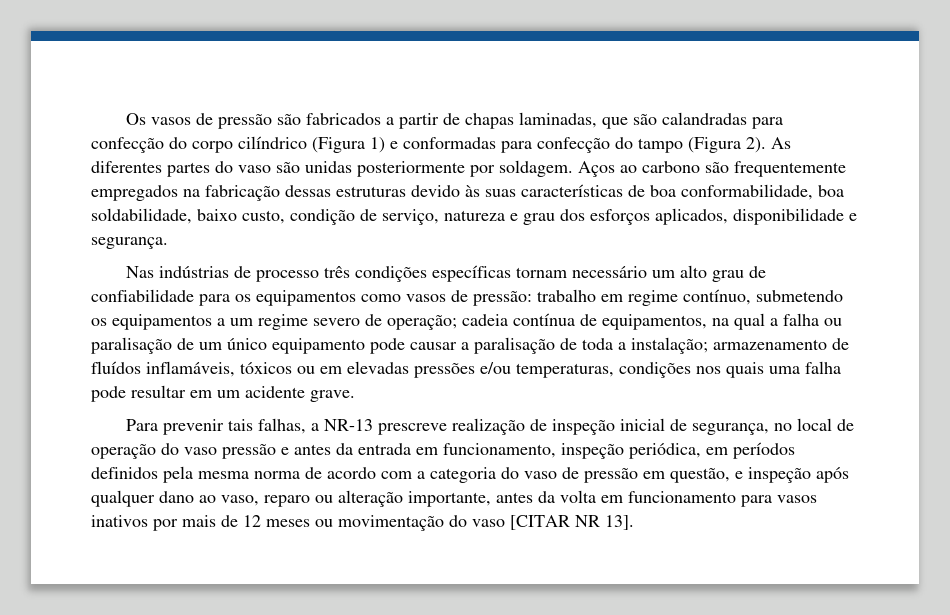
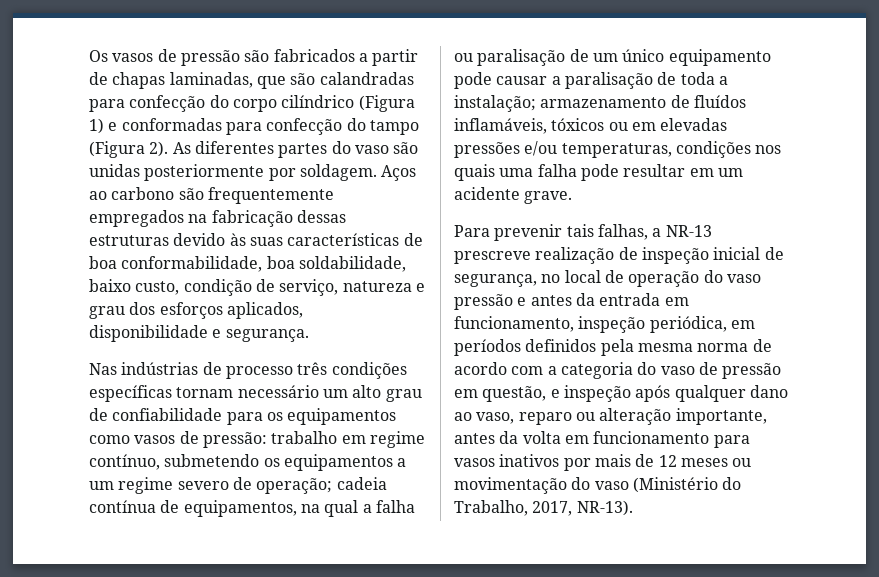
- Para prevenir tais falhas, a NR-13 prescreve realização de inspeção inicial de segurança, no local de operação do vaso pressão e antes da entrada em funcionamento, inspeção periódica, em períodos definidos pela mesma norma de acordo com a categoria do vaso de pressão em questão, e inspeção após qualquer dano ao vaso, reparo ou alteração importante, antes da volta em funcionamento para vasos inativos por mais de 12 meses ou movimentação do vaso [CITAR NR 13].
+ Para prevenir tais falhas, a NR-13 prescreve realização de inspeção inicial de segurança, no local de operação do vaso pressão e antes da entrada em funcionamento, inspeção periódica, em períodos definidos pela mesma norma de acordo com a categoria do vaso de pressão em questão, e inspeção após qualquer dano ao vaso, reparo ou alteração importante, antes da volta em funcionamento para vasos inativos por mais de 12 meses ou movimentação do vaso (Ministério do Trabalho, 2017, NR-13).

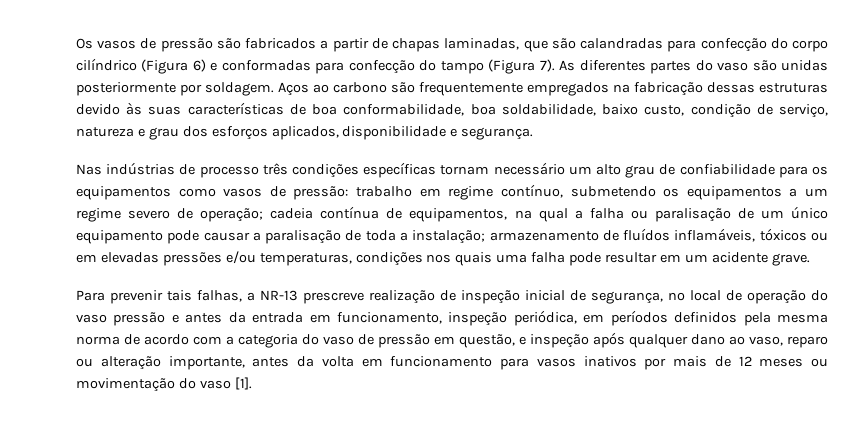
- Os vasos de pressão são fabricados a partir de chapas laminadas, que são calandradas para confecção do corpo cilíndrico (Figura 1) e conformadas para confecção do tampo (Figura 2).
+ Os vasos de pressão são fabricados a partir de chapas laminadas, que são calandradas para confecção do corpo cilíndrico (Figura 6) e conformadas para confecção do tampo (Figura 7).
- Para prevenir tais falhas, a NR-13 prescreve realização de inspeção inicial de segurança, no local de operação do vaso pressão e antes da entrada em funcionamento, inspeção periódica, em períodos definidos pela mesma norma de acordo com a categoria do vaso de pressão em questão, e inspeção após qualquer dano ao vaso, reparo ou alteração importante, antes da volta em funcionamento para vasos inativos por mais de 12 meses ou movimentação do vaso (Ministério do Trabalho, 2017, NR-13).
+ Para prevenir tais falhas, a NR-13 prescreve realização de inspeção inicial de segurança, no local de operação do vaso pressão e antes da entrada em funcionamento, inspeção periódica, em períodos definidos pela mesma norma de acordo com a categoria do vaso de pressão em questão, e inspeção após qualquer dano ao vaso, reparo ou alteração importante, antes da volta em funcionamento para vasos inativos por mais de 12 meses ou movimentação do vaso [1].

